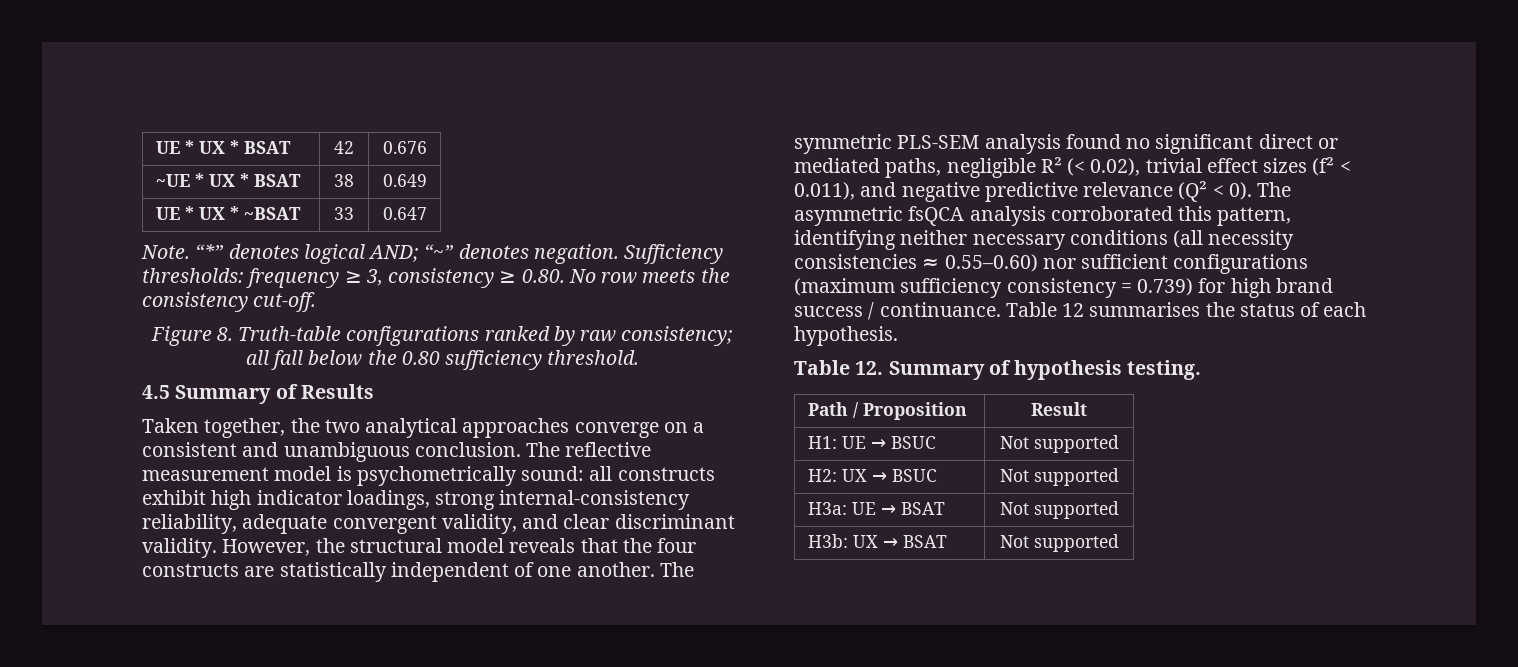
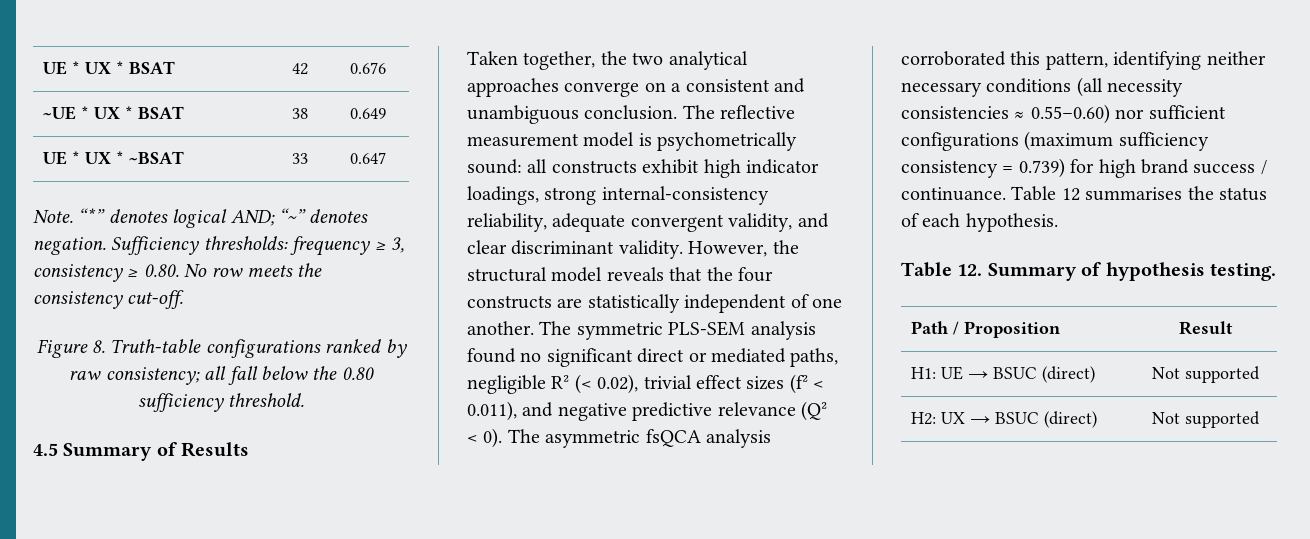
- H1: UE → BSUC | Not supported
+ H1: UE → BSUC (direct) | Not supported
- H2: UX → BSUC | Not supported
- H3a: UE → BSAT | Not supported
- H3b: UX → BSAT | Not supported
+ H2: UX → BSUC (direct) | Not supported

